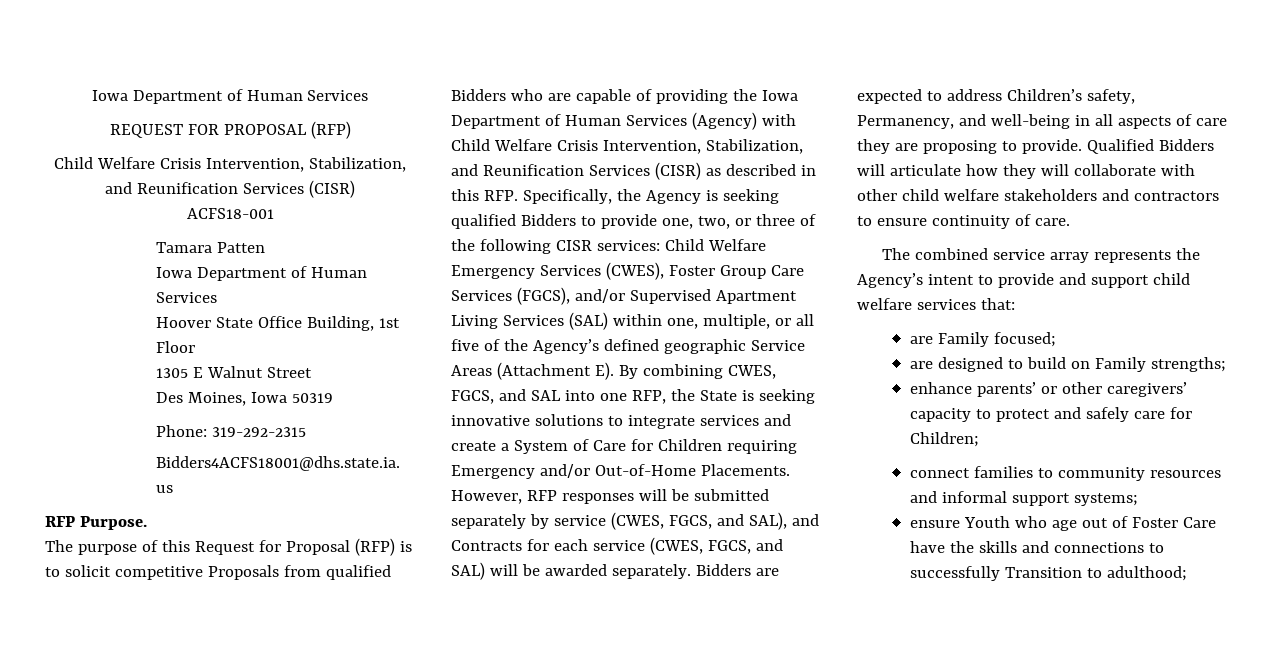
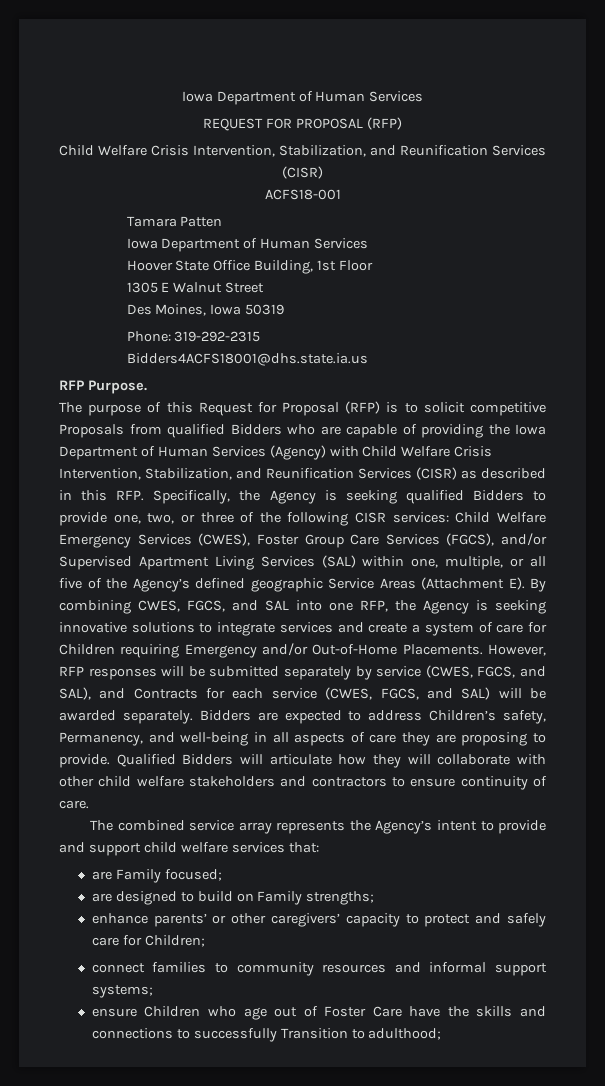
- Child Welfare Emergency Services (CWES), Foster Group Care Services (FGCS), and/or Supervised Apartment Living Services (SAL) within one, multiple, or all five of the Agency’s defined geographic Service Areas (Attachment E). By combining CWES, FGCS, and SAL into one RFP, the State is seeking innovative solutions to integrate services and create a System of Care for Children requiring Emergency and/or Out-of-Home Placements.
+ Child Welfare Emergency Services (CWES), Foster Group Care Services (FGCS), and/or Supervised Apartment Living Services (SAL) within one, multiple, or all five of the Agency’s defined geographic Service Areas (Attachment E). By combining CWES, FGCS, and SAL into one RFP, the Agency is seeking innovative solutions to integrate services and create a system of care for Children requiring Emergency and/or Out-of-Home Placements.
- ensure Youth who age out of Foster Care have the skills and connections to successfully Transition to adulthood;
+ ensure Children who age out of Foster Care have the skills and connections to successfully Transition to adulthood;

